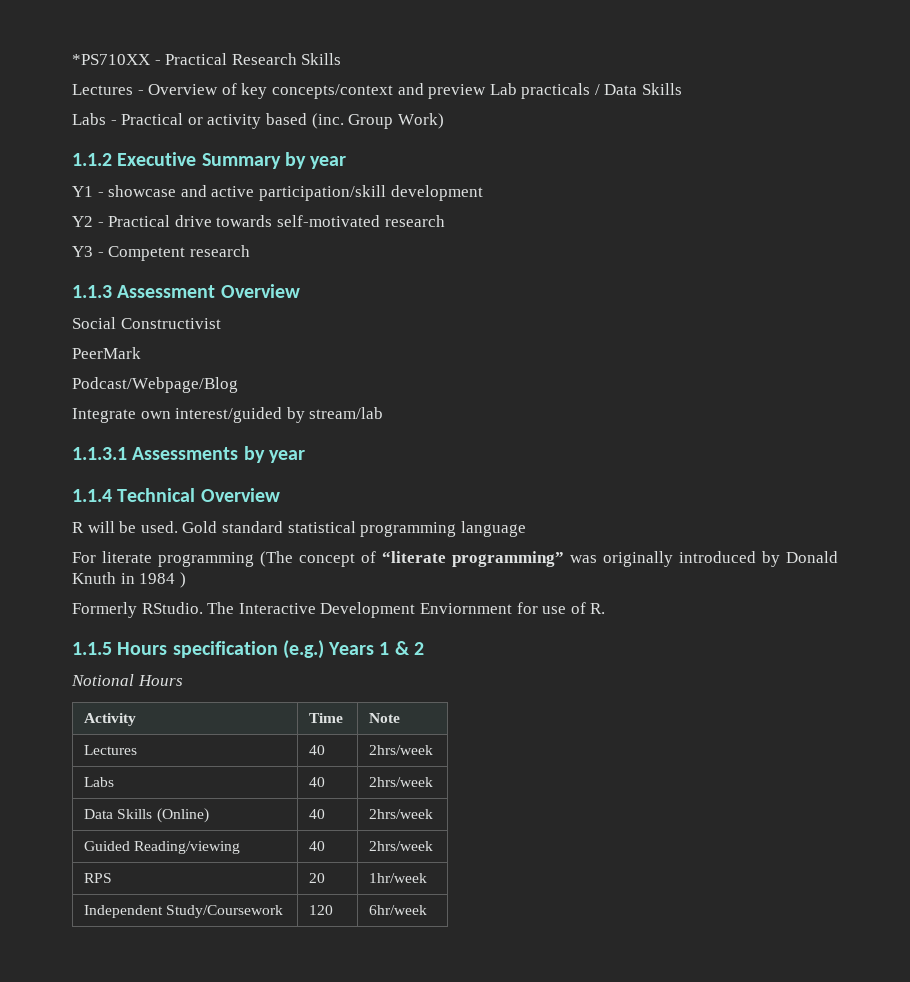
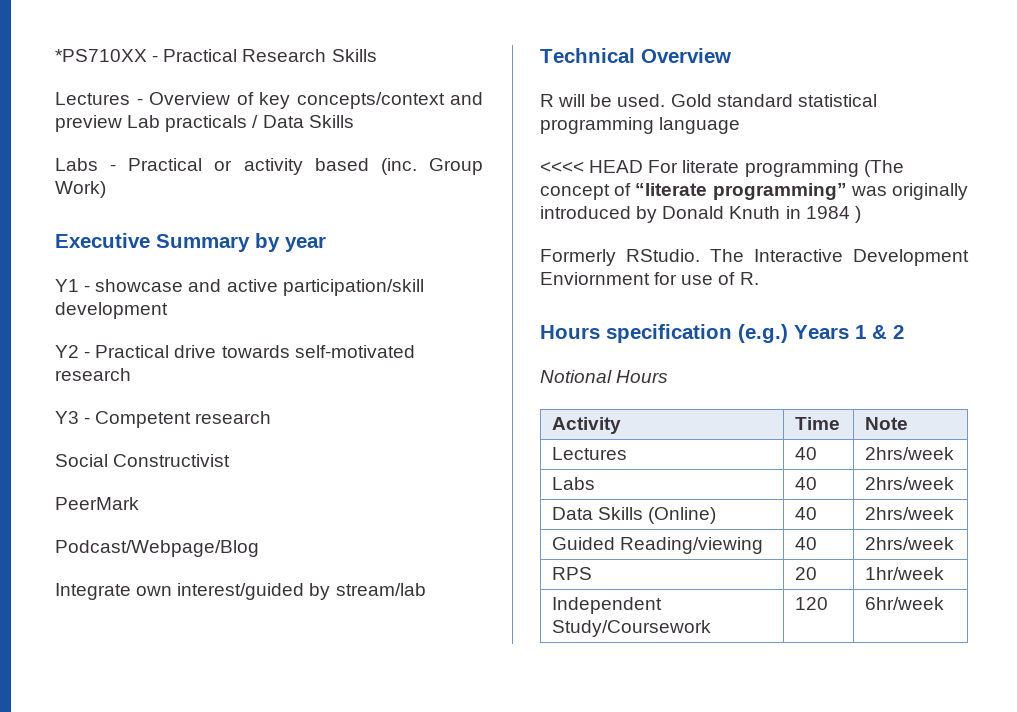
- 1.1.2 Executive Summary by year
+ Executive Summary by year
- 1.1.3 Assessment Overview
- 1.1.3.1 Assessments by year
- 1.1.4 Technical Overview
+ Technical Overview
- For literate programming (The concept of “literate programming” was originally introduced by Donald Knuth in 1984 )
+ <<<< HEAD For literate programming (The concept of “literate programming” was originally introduced by Donald Knuth in 1984 )
- 1.1.5 Hours specification (e.g.) Years 1 & 2
+ Hours specification (e.g.) Years 1 & 2

